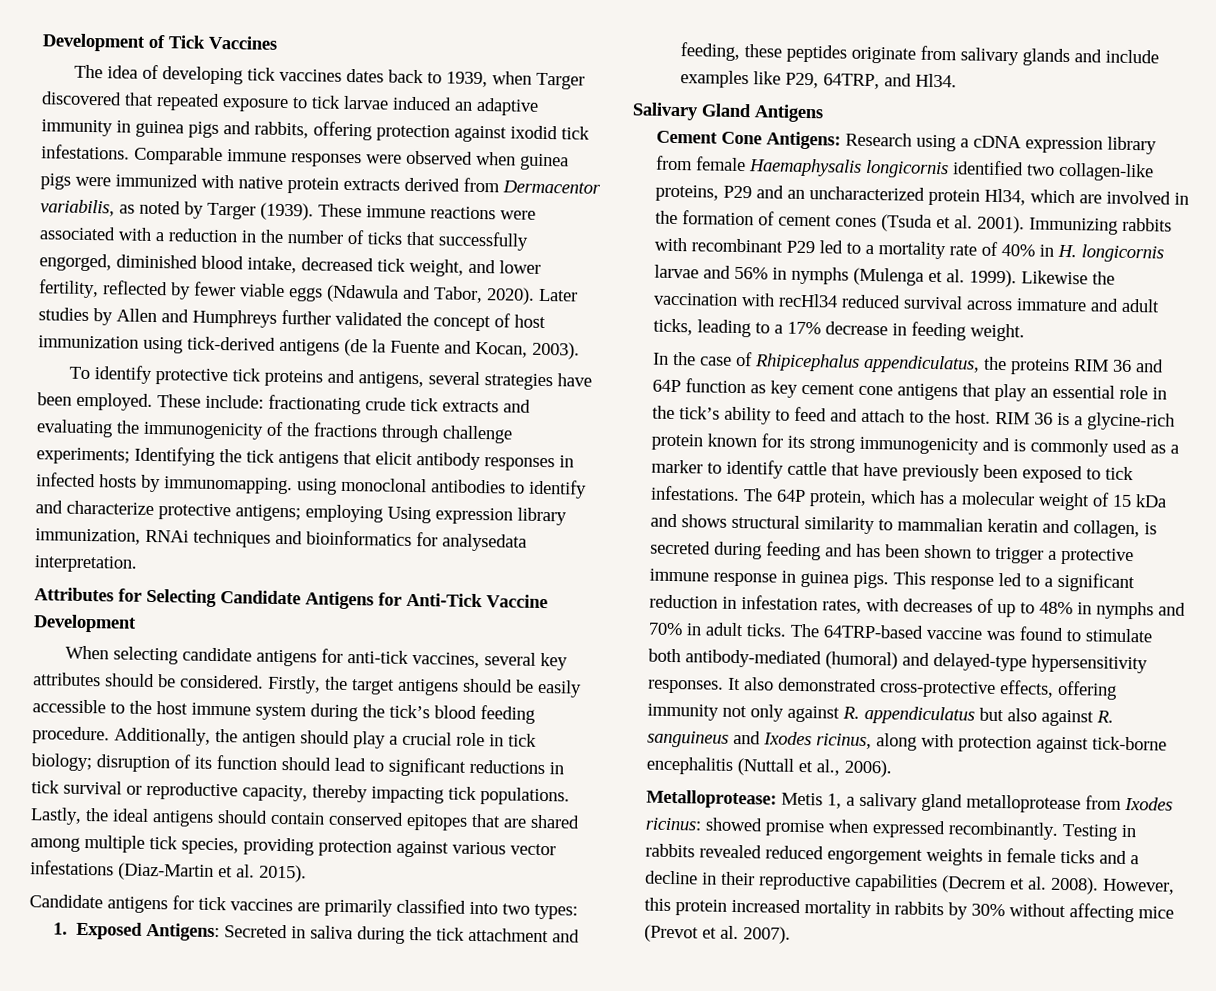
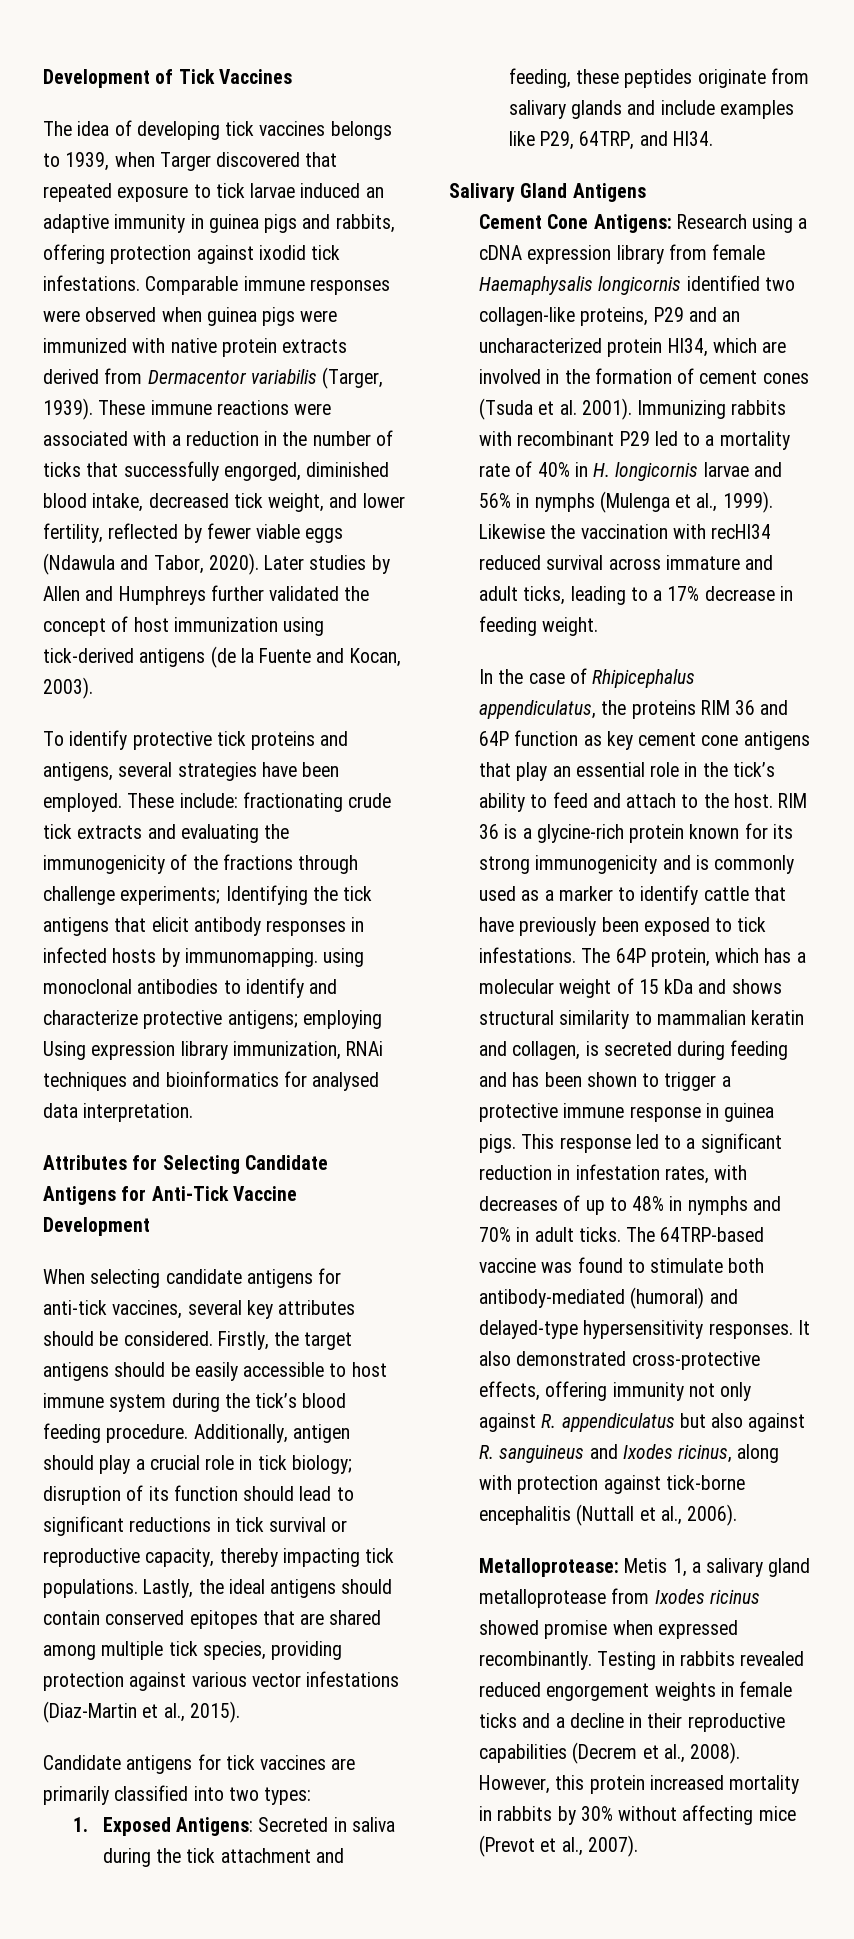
- The idea of developing tick vaccines dates back to 1939, when Targer discovered that repeated exposure to tick larvae induced an adaptive immunity in guinea pigs and rabbits, offering protection against ixodid tick infestations.
+ The idea of developing tick vaccines belongs to 1939, when Targer discovered that repeated exposure to tick larvae induced an adaptive immunity in guinea pigs and rabbits, offering protection against ixodid tick infestations.
- Comparable immune responses were observed when guinea pigs were immunized with native protein extracts derived from Dermacentor variabilis, as noted by Targer (1939).
+ Comparable immune responses were observed when guinea pigs were immunized with native protein extracts derived from Dermacentor variabilis (Targer, 1939).
- These include: fractionating crude tick extracts and evaluating the immunogenicity of the fractions through challenge experiments; Identifying the tick antigens that elicit antibody responses in infected hosts by immunomapping. using monoclonal antibodies to identify and characterize protective antigens; employing Using expression library immunization, RNAi techniques and bioinformatics for analysedata interpretation.
+ These include: fractionating crude tick extracts and evaluating the immunogenicity of the fractions through challenge experiments; Identifying the tick antigens that elicit antibody responses in infected hosts by immunomapping. using monoclonal antibodies to identify and characterize protective antigens; employing Using expression library immunization, RNAi techniques and bioinformatics for analysed data interpretation.
- Firstly, the target antigens should be easily accessible to the host immune system during the tick’s blood feeding procedure.
+ Firstly, the target antigens should be easily accessible to host immune system during the tick’s blood feeding procedure.
- Additionally, the antigen should play a crucial role in tick biology; disruption of its function should lead to significant reductions in tick survival or reproductive capacity, thereby impacting tick populations.
+ Additionally, antigen should play a crucial role in tick biology; disruption of its function should lead to significant reductions in tick survival or reproductive capacity, thereby impacting tick populations.
- Lastly, the ideal antigens should contain conserved epitopes that are shared among multiple tick species, providing protection against various vector infestations (Diaz-Martin et al. 2015).
+ Lastly, the ideal antigens should contain conserved epitopes that are shared among multiple tick species, providing protection against various vector infestations (Diaz-Martin et al., 2015).
- Immunizing rabbits with recombinant P29 led to a mortality rate of 40% in H. longicornis larvae and 56% in nymphs (Mulenga et al. 1999).
+ Immunizing rabbits with recombinant P29 led to a mortality rate of 40% in H. longicornis larvae and 56% in nymphs (Mulenga et al., 1999).
- Metalloprotease: Metis 1, a salivary gland metalloprotease from Ixodes ricinus: showed promise when expressed recombinantly.
+ Metalloprotease: Metis 1, a salivary gland metalloprotease from Ixodes ricinus showed promise when expressed recombinantly.
- Testing in rabbits revealed reduced engorgement weights in female ticks and a decline in their reproductive capabilities (Decrem et al. 2008).
+ Testing in rabbits revealed reduced engorgement weights in female ticks and a decline in their reproductive capabilities (Decrem et al., 2008).
- However, this protein increased mortality in rabbits by 30% without affecting mice (Prevot et al. 2007).
+ However, this protein increased mortality in rabbits by 30% without affecting mice (Prevot et al., 2007).

